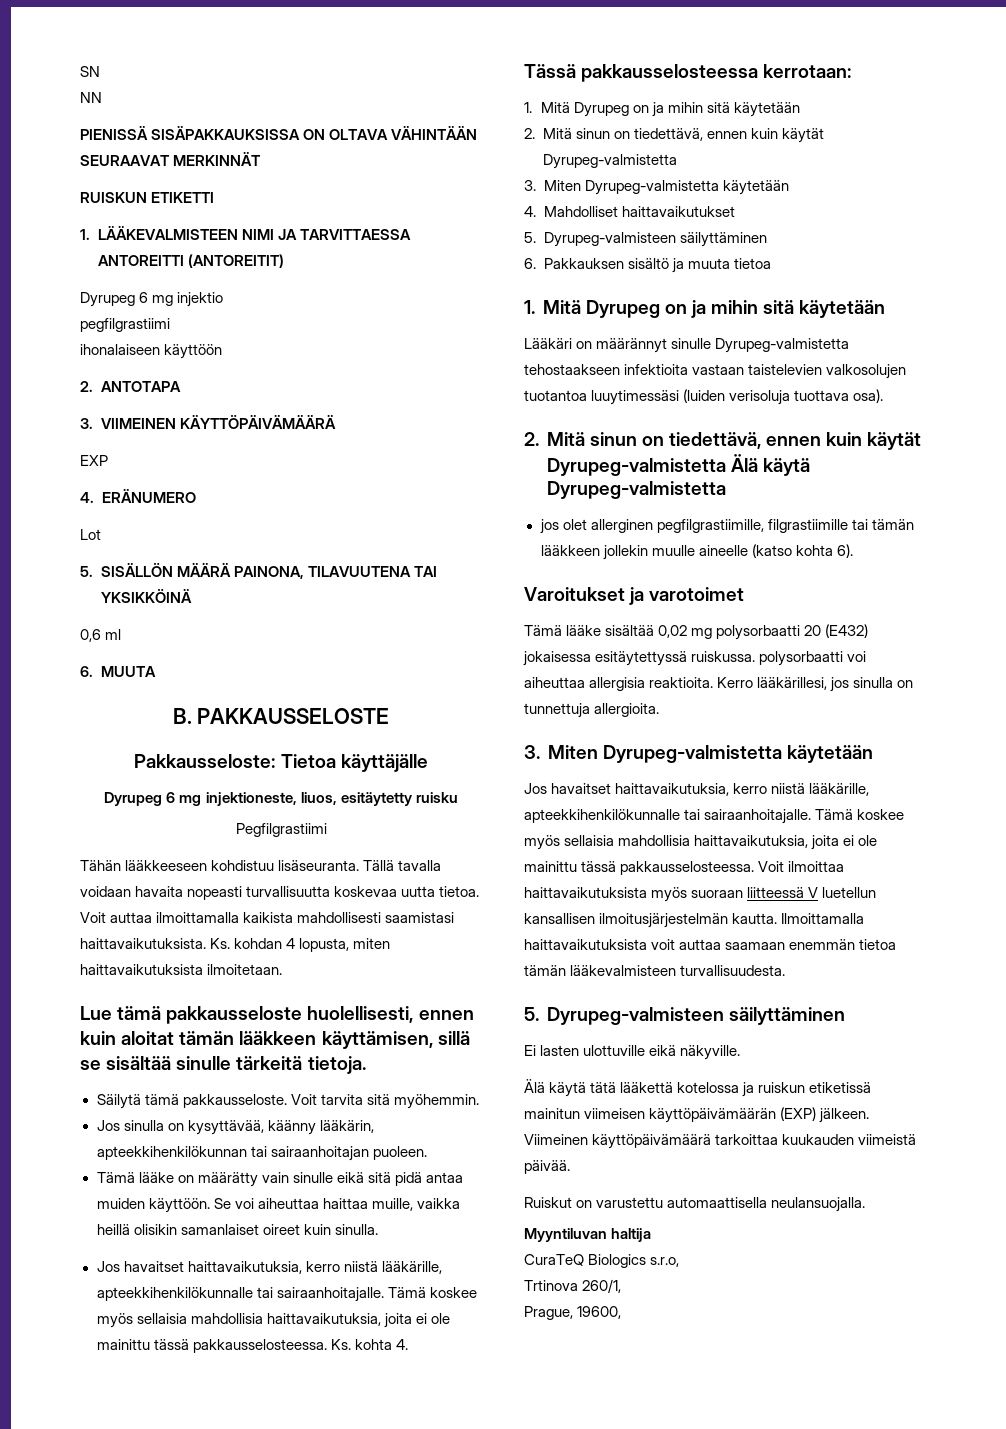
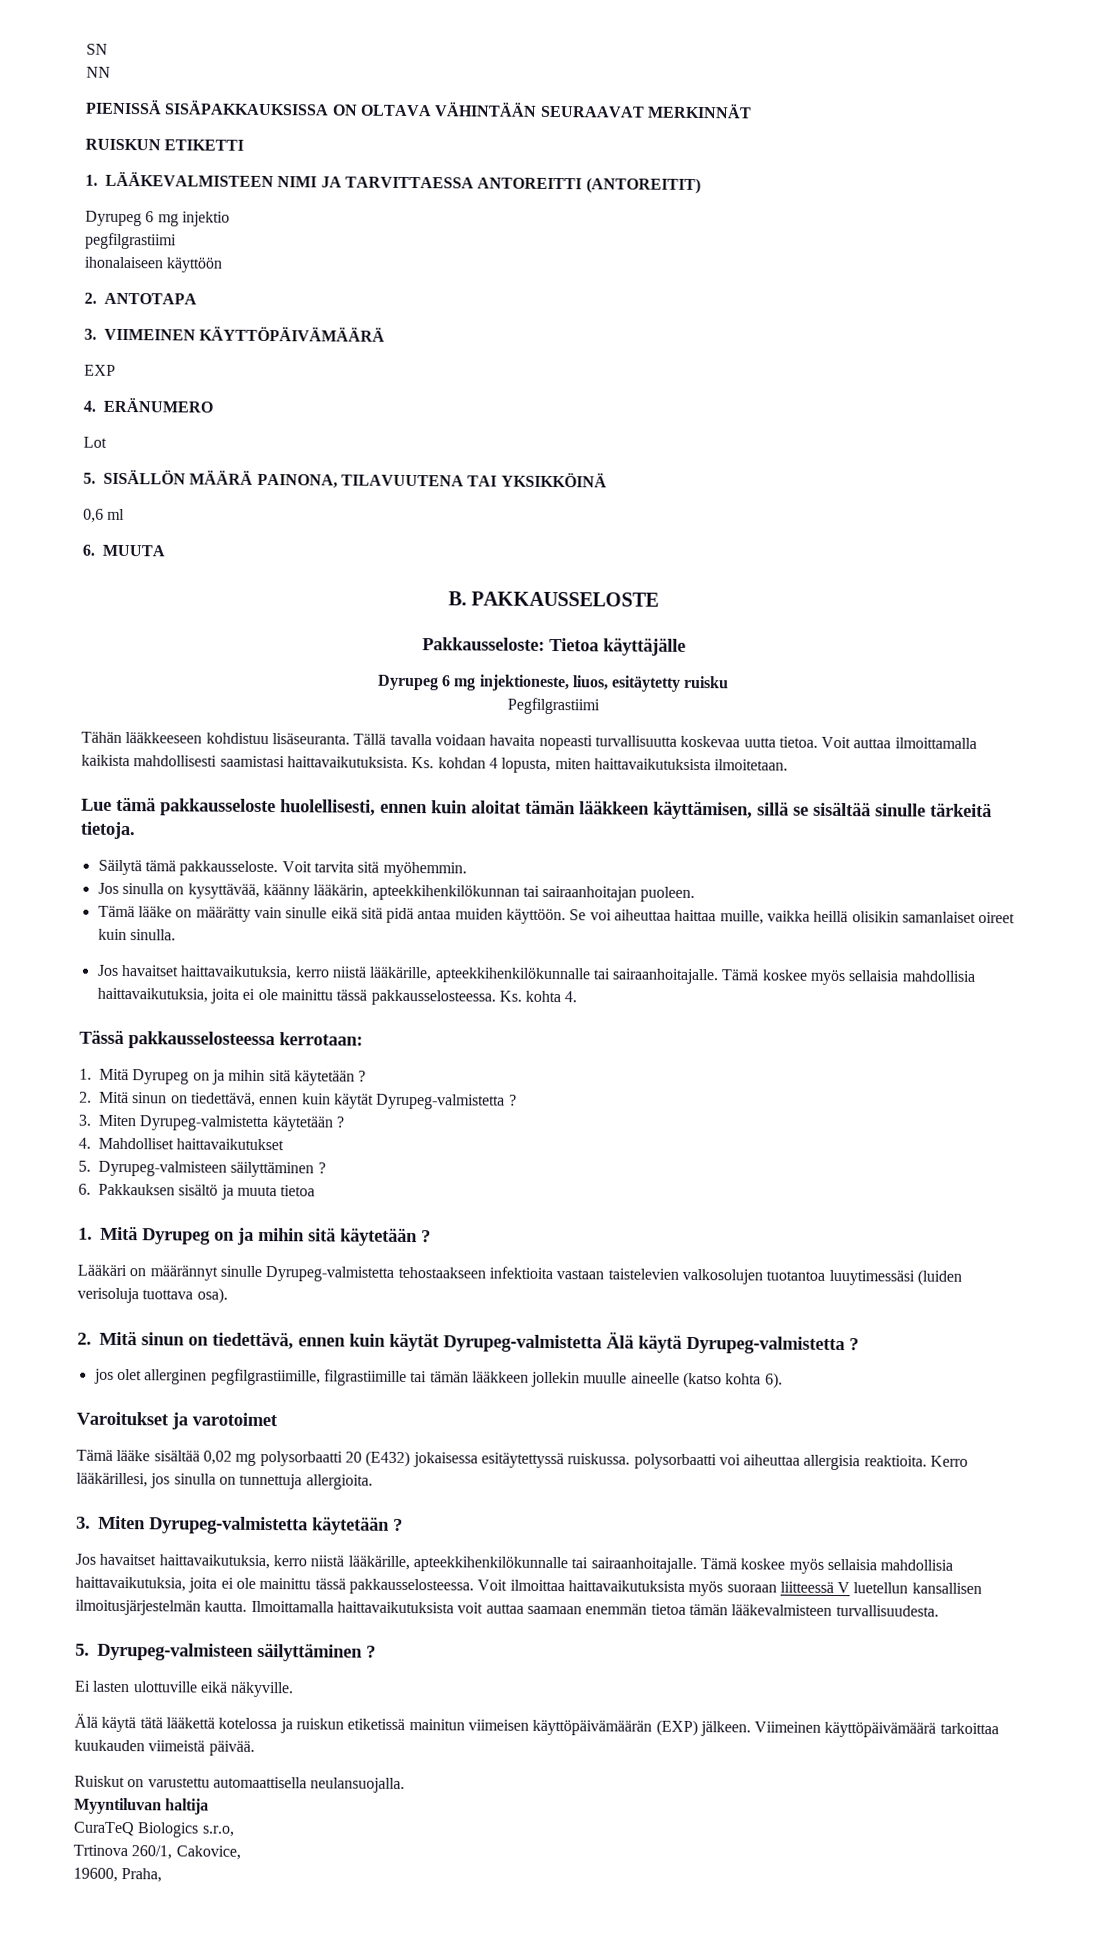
  Tässä pakkausselosteessa kerrotaan:
- 1. Mitä Dyrupeg on ja mihin sitä käytetään
- 2. Mitä sinun on tiedettävä, ennen kuin käytät Dyrupeg-valmistetta
- 3. Miten Dyrupeg-valmistetta käytetään
+ 1. Mitä Dyrupeg on ja mihin sitä käytetään ?
+ 2. Mitä sinun on tiedettävä, ennen kuin käytät Dyrupeg-valmistetta ?
+ 3. Miten Dyrupeg-valmistetta käytetään ?
  4. Mahdolliset haittavaikutukset
- 5. Dyrupeg-valmisteen säilyttäminen
+ 5. Dyrupeg-valmisteen säilyttäminen ?
  6. Pakkauksen sisältö ja muuta tietoa
- 1. Mitä Dyrupeg on ja mihin sitä käytetään
+ 1. Mitä Dyrupeg on ja mihin sitä käytetään ?
- 2. Mitä sinun on tiedettävä, ennen kuin käytät Dyrupeg-valmistetta Älä käytä Dyrupeg-valmistetta
+ 2. Mitä sinun on tiedettävä, ennen kuin käytät Dyrupeg-valmistetta Älä käytä Dyrupeg-valmistetta ?
  Kerro lääkärillesi, jos sinulla on tunnettuja allergioita.
- 3. Miten Dyrupeg-valmistetta käytetään
+ 3. Miten Dyrupeg-valmistetta käytetään ?
  Ilmoittamalla haittavaikutuksista voit auttaa saamaan enemmän tietoa tämän lääkevalmisteen turvallisuudesta.
- 5. Dyrupeg-valmisteen säilyttäminen
+ 5. Dyrupeg-valmisteen säilyttäminen ?
- Trtinova 260/1,
- Prague, 19600,
+ Trtinova 260/1, Cakovice,
+ 19600, Praha,

